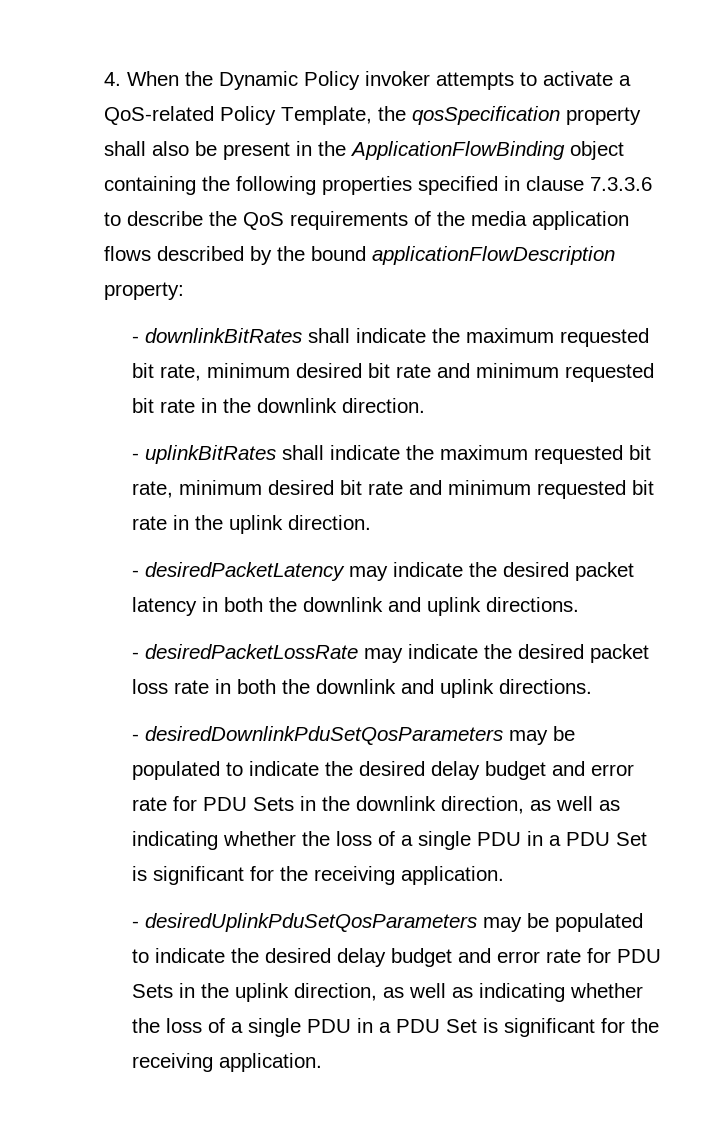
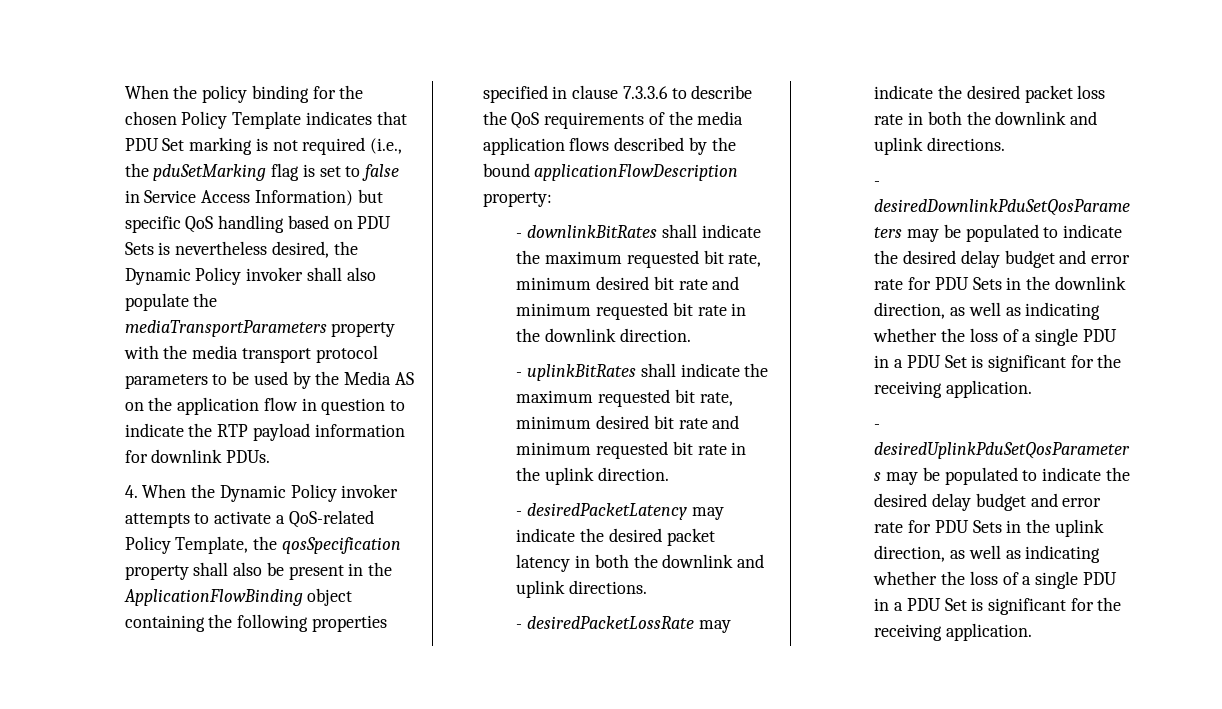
+ When the policy binding for the chosen Policy Template indicates that PDU Set marking is not required (i.e., the pduSetMarking flag is set to false in Service Access Information) but specific QoS handling based on PDU Sets is nevertheless desired, the Dynamic Policy invoker shall also populate the mediaTransportParameters property with the media transport protocol parameters to be used by the Media AS on the application flow in question to indicate the RTP payload information for downlink PDUs.

